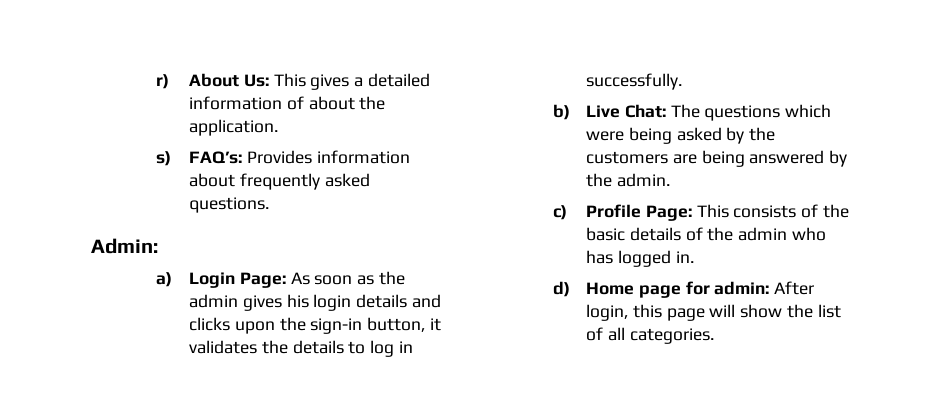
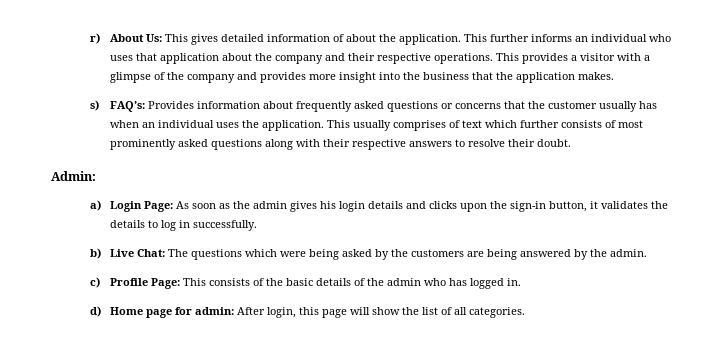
- r) About Us: This gives a detailed information of about the application.
+ r) About Us: This gives detailed information of about the application. This further informs an individual who uses that application about the company and their respective operations. This provides a visitor with a glimpse of the company and provides more insight into the business that the application makes.
- s) FAQ’s: Provides information about frequently asked questions.
+ s) FAQ’s: Provides information about frequently asked questions or concerns that the customer usually has when an individual uses the application. This usually comprises of text which further consists of most prominently asked questions along with their respective answers to resolve their doubt.

